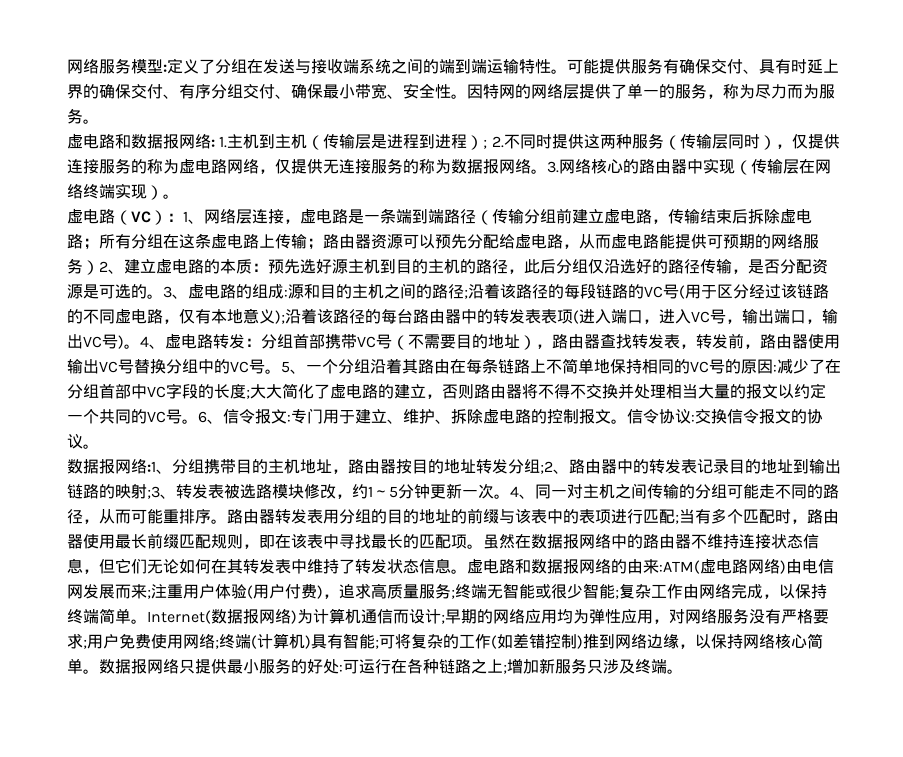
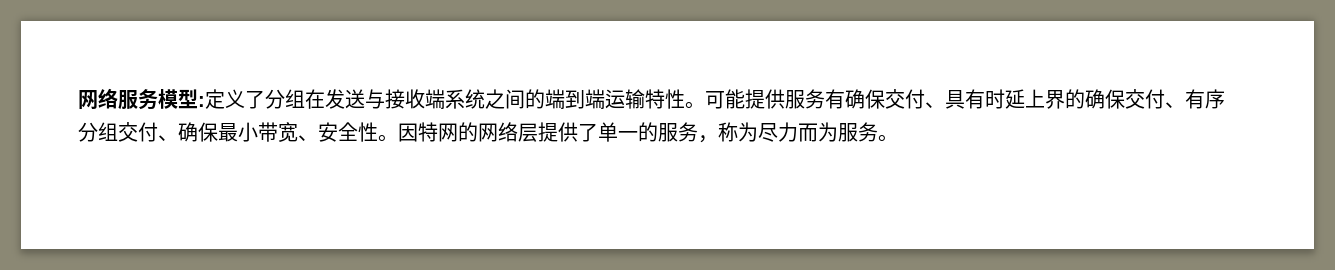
- 虚电路和数据报网络: 1.主机到主机（传输层是进程到进程）; 2.不同时提供这两种服务（传输层同时），仅提供连接服务的称为虚电路网络，仅提供无连接服务的称为数据报网络。3.网络核心的路由器中实现（传输层在网络终端实现）。
- 虚电路（VC）：1、网络层连接，虚电路是一条端到端路径（传输分组前建立虚电路，传输结束后拆除虚电路；所有分组在这条虚电路上传输；路由器资源可以预先分配给虚电路，从而虚电路能提供可预期的网络服务）2、建立虚电路的本质：预先选好源主机到目的主机的路径，此后分组仅沿选好的路径传输，是否分配资源是可选的。3、虚电路的组成:源和目的主机之间的路径;沿着该路径的每段链路的VC号(用于区分经过该链路的不同虚电路，仅有本地意义);沿着该路径的每台路由器中的转发表表项(进入端口，进入VC号，输出端口，输出VC号)。4、虚电路转发：分组首部携带VC号（不需要目的地址），路由器查找转发表，转发前，路由器使用输出VC号替换分组中的VC号。5、一个分组沿着其路由在每条链路上不简单地保持相同的VC号的原因:减少了在分组首部中VC字段的长度;大大简化了虚电路的建立，否则路由器将不得不交换并处理相当大量的报文以约定一个共同的VC号。6、信令报文:专门用于建立、维护、拆除虚电路的控制报文。信令协议:交换信令报文的协议。
- 数据报网络:1、分组携带目的主机地址，路由器按目的地址转发分组;2、路由器中的转发表记录目的地址到输出链路的映射;3、转发表被选路模块修改，约1～5分钟更新一次。4、同一对主机之间传输的分组可能走不同的路径，从而可能重排序。路由器转发表用分组的目的地址的前缀与该表中的表项进行匹配;当有多个匹配时，路由器使用最长前缀匹配规则，即在该表中寻找最长的匹配项。虽然在数据报网络中的路由器不维持连接状态信息，但它们无论如何在其转发表中维持了转发状态信息。虚电路和数据报网络的由来:ATM(虚电路网络)由电信网发展而来;注重用户体验(用户付费)，追求高质量服务;终端无智能或很少智能;复杂工作由网络完成，以保持终端简单。Internet(数据报网络)为计算机通信而设计;早期的网络应用均为弹性应用，对网络服务没有严格要求;用户免费使用网络;终端(计算机)具有智能;可将复杂的工作(如差错控制)推到网络边缘，以保持网络核心简单。数据报网络只提供最小服务的好处:可运行在各种链路之上;增加新服务只涉及终端。

